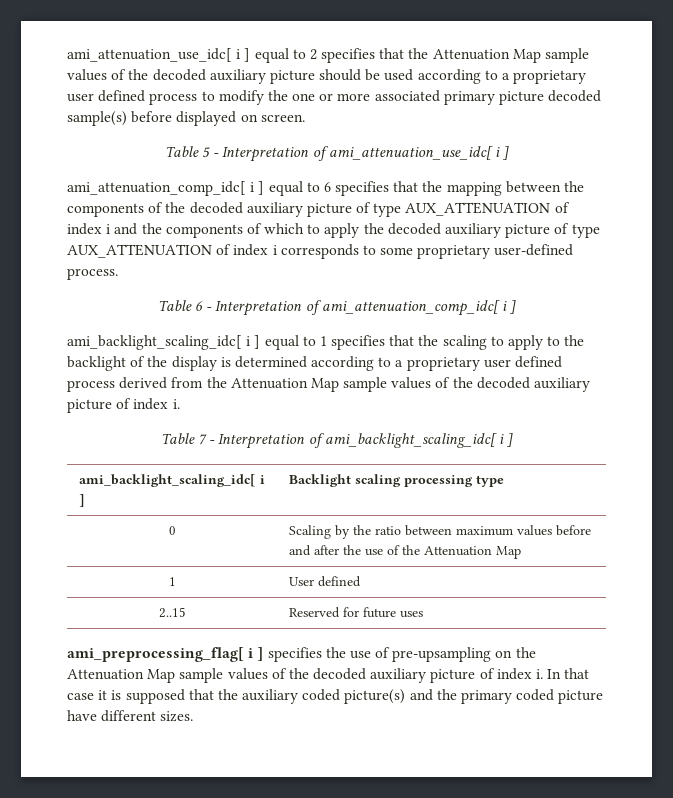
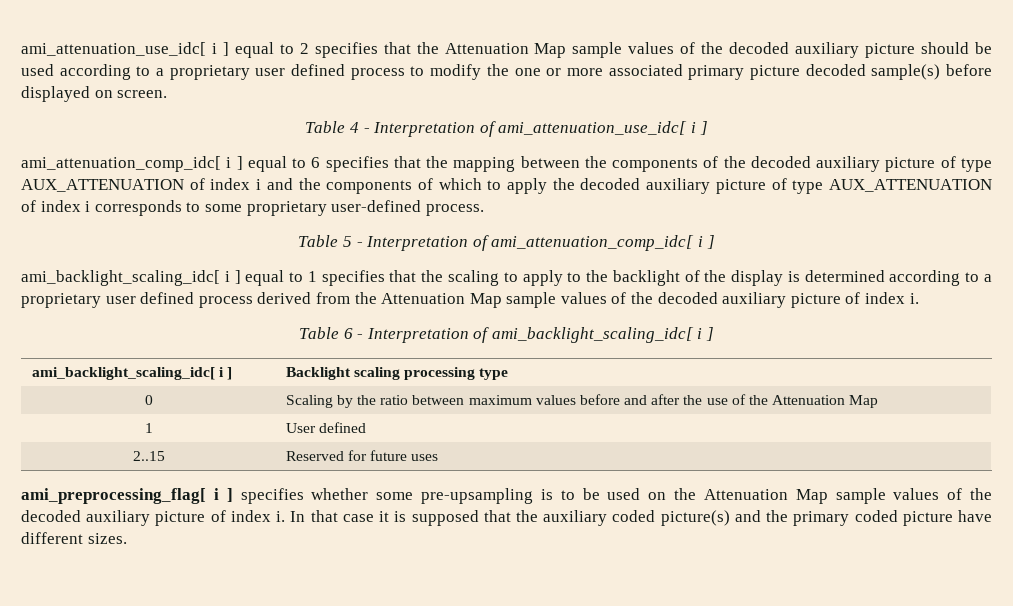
- Table 5 - Interpretation of ami_attenuation_use_idc[ i ]
+ Table 4 - Interpretation of ami_attenuation_use_idc[ i ]
- Table 6 - Interpretation of ami_attenuation_comp_idc[ i ]
+ Table 5 - Interpretation of ami_attenuation_comp_idc[ i ]
- Table 7 - Interpretation of ami_backlight_scaling_idc[ i ]
+ Table 6 - Interpretation of ami_backlight_scaling_idc[ i ]
- ami_preprocessing_flag[ i ] specifies the use of pre-upsampling on the Attenuation Map sample values of the decoded auxiliary picture of index i.
+ ami_preprocessing_flag[ i ] specifies whether some pre-upsampling is to be used on the Attenuation Map sample values of the decoded auxiliary picture of index i.

